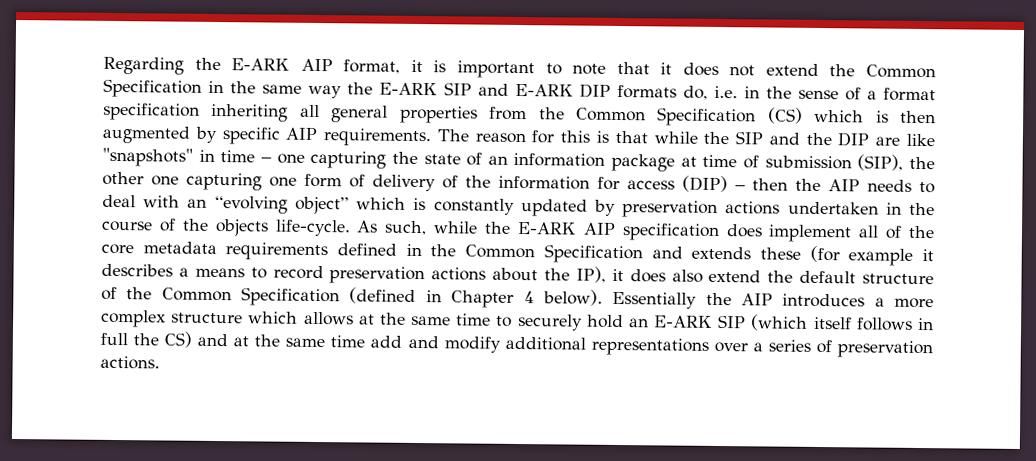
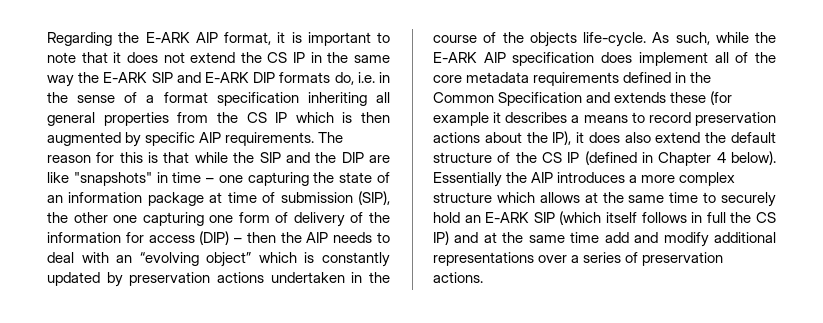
- Regarding the E-ARK AIP format, it is important to note that it does not extend the Common Specification in the same way the E-ARK SIP and E-ARK DIP formats do, i.e. in the sense of a format specification inheriting all general properties from the Common Specification (CS) which is then augmented by specific AIP requirements.
+ Regarding the E-ARK AIP format, it is important to note that it does not extend the CS IP in the same way the E-ARK SIP and E-ARK DIP formats do, i.e. in the sense of a format specification inheriting all general properties from the CS IP which is then augmented by specific AIP requirements.
- As such, while the E-ARK AIP specification does implement all of the core metadata requirements defined in the Common Specification and extends these (for example it describes a means to record preservation actions about the IP), it does also extend the default structure of the Common Specification (defined in Chapter 4 below).
+ As such, while the E-ARK AIP specification does implement all of the core metadata requirements defined in the Common Specification and extends these (for example it describes a means to record preservation actions about the IP), it does also extend the default structure of the CS IP (defined in Chapter 4 below).
- Essentially the AIP introduces a more complex structure which allows at the same time to securely hold an E-ARK SIP (which itself follows in full the CS) and at the same time add and modify additional representations over a series of preservation actions.
+ Essentially the AIP introduces a more complex structure which allows at the same time to securely hold an E-ARK SIP (which itself follows in full the CS IP) and at the same time add and modify additional representations over a series of preservation actions.

